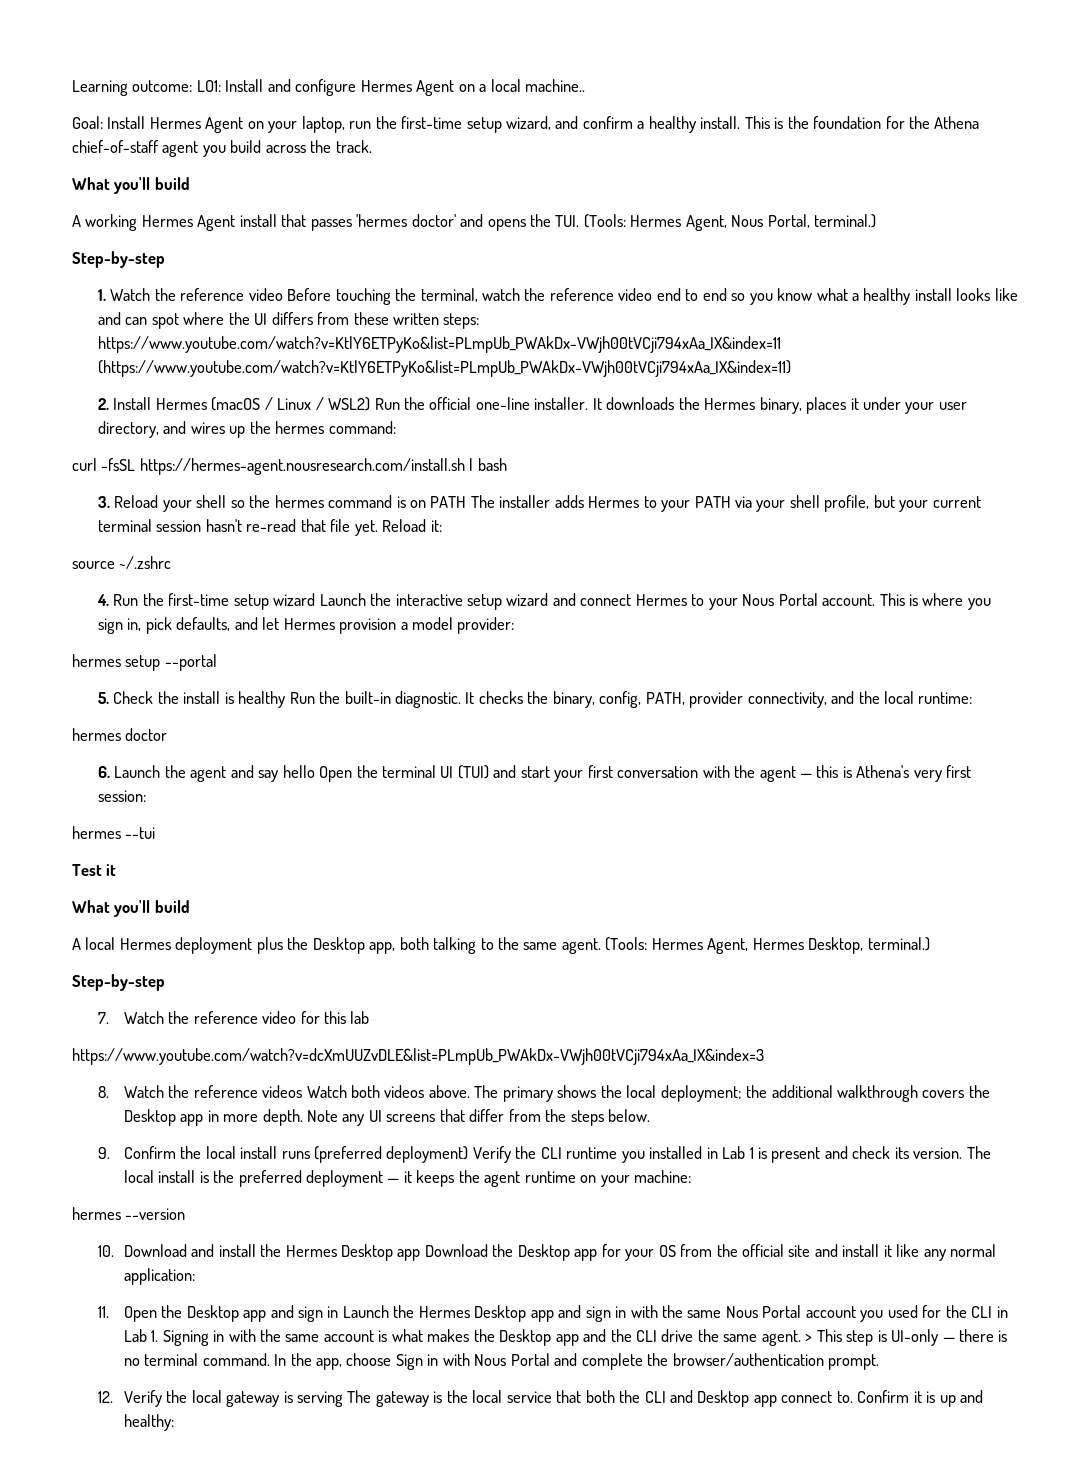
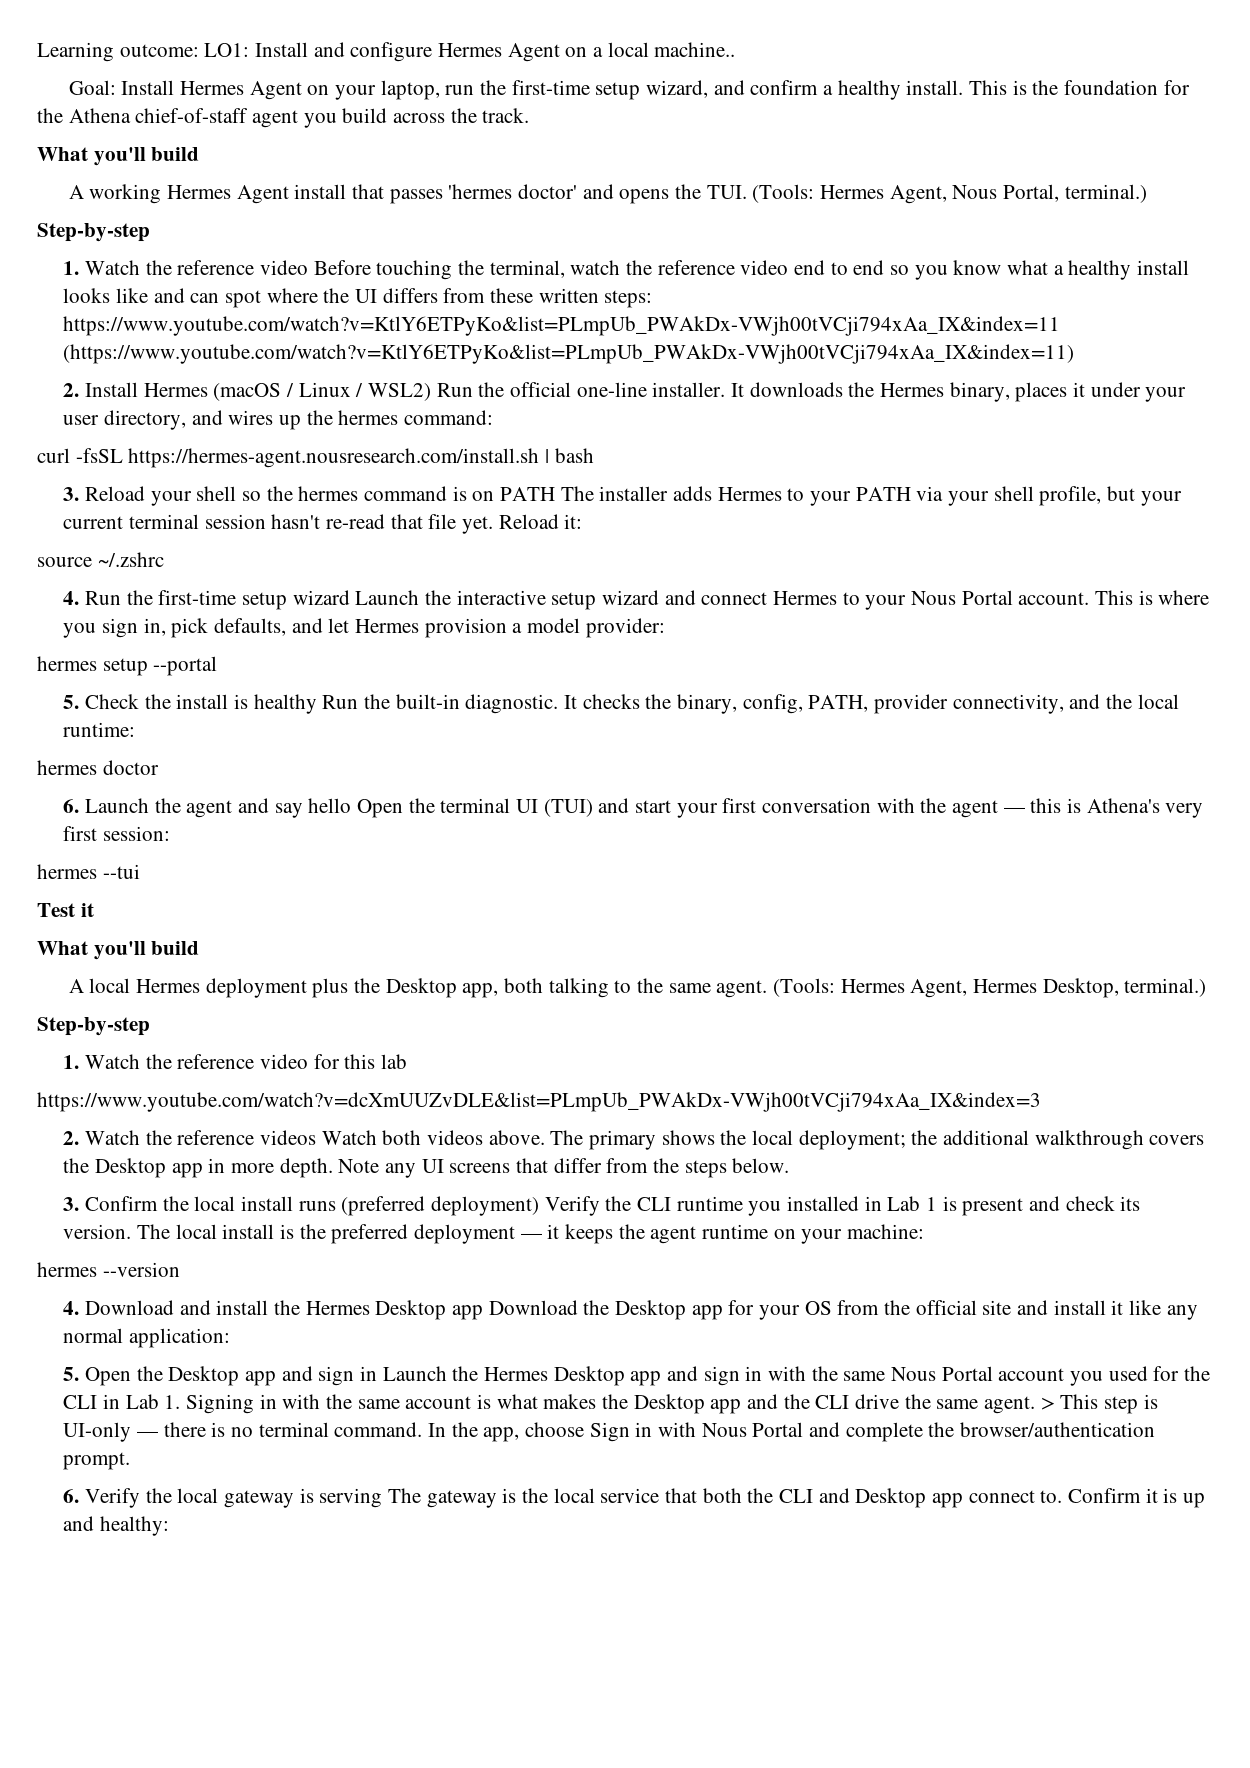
- 7. Watch the reference video for this lab
+ 1. Watch the reference video for this lab
- 8. Watch the reference videos Watch both videos above.
+ 2. Watch the reference videos Watch both videos above.
- 9. Confirm the local install runs (preferred deployment) Verify the CLI runtime you installed in Lab 1 is present and check its version.
+ 3. Confirm the local install runs (preferred deployment) Verify the CLI runtime you installed in Lab 1 is present and check its version.
- 10. Download and install the Hermes Desktop app Download the Desktop app for your OS from the official site and install it like any normal application:
+ 4. Download and install the Hermes Desktop app Download the Desktop app for your OS from the official site and install it like any normal application:
- 11. Open the Desktop app and sign in Launch the Hermes Desktop app and sign in with the same Nous Portal account you used for the CLI in Lab 1. Signing in with the same account is what makes the Desktop app and the CLI drive the same agent.
+ 5. Open the Desktop app and sign in Launch the Hermes Desktop app and sign in with the same Nous Portal account you used for the CLI in Lab 1. Signing in with the same account is what makes the Desktop app and the CLI drive the same agent.
- 12. Verify the local gateway is serving The gateway is the local service that both the CLI and Desktop app connect to.
+ 6. Verify the local gateway is serving The gateway is the local service that both the CLI and Desktop app connect to.

